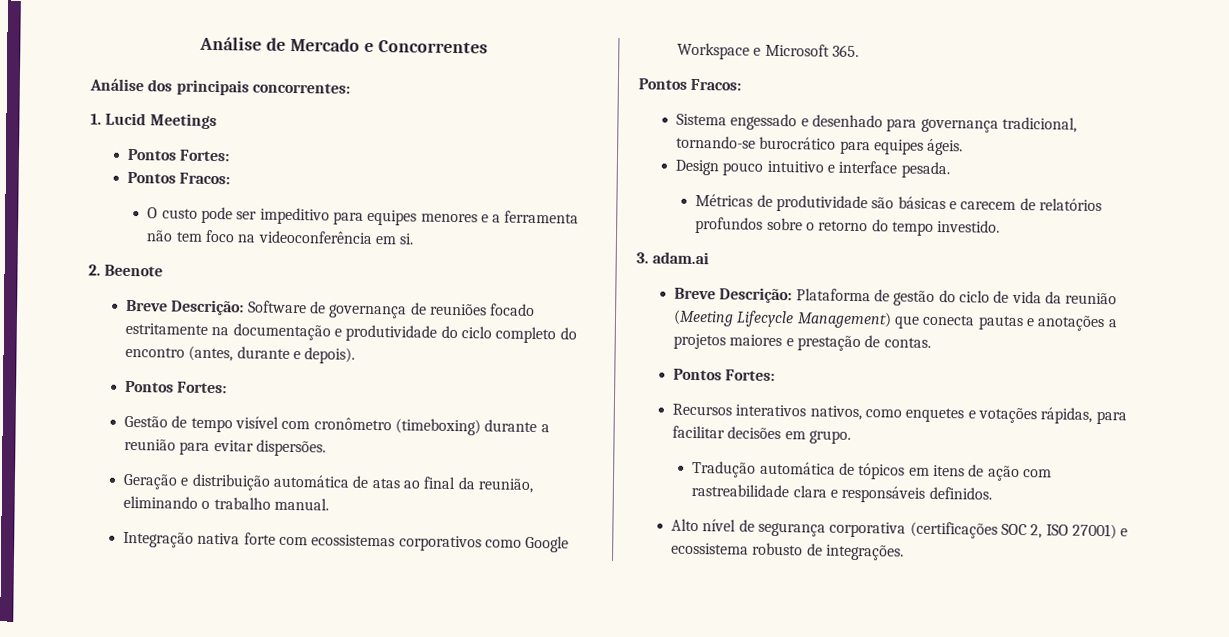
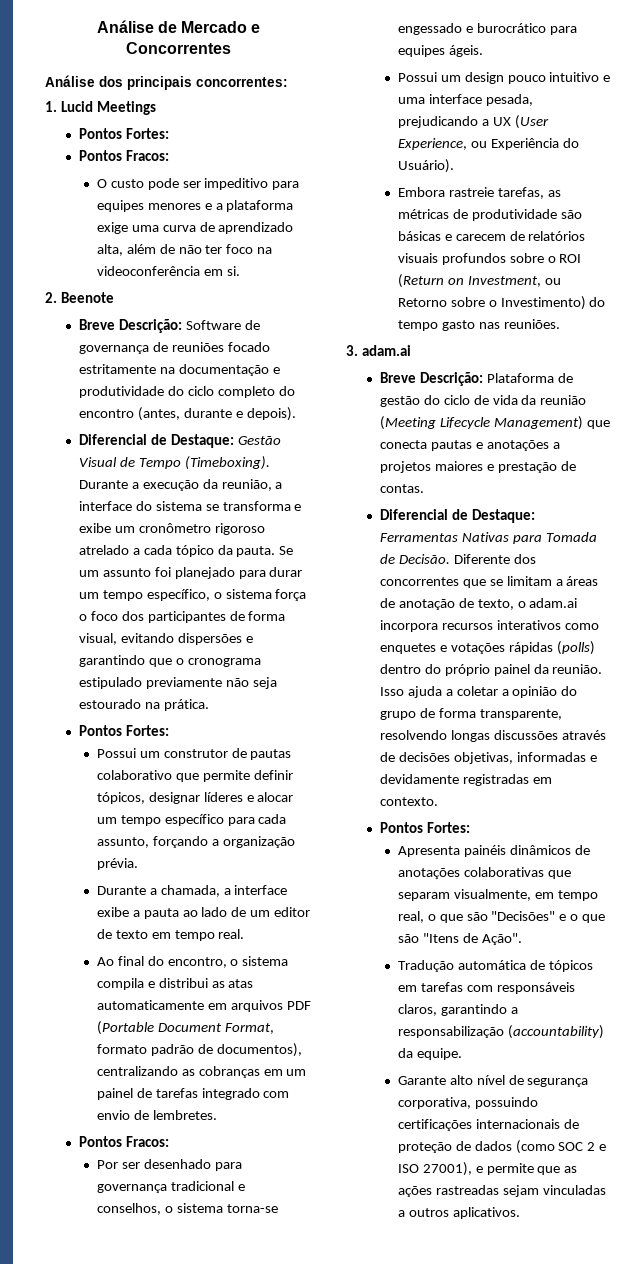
- O custo pode ser impeditivo para equipes menores e a ferramenta não tem foco na videoconferência em si.
+ O custo pode ser impeditivo para equipes menores e a plataforma exige uma curva de aprendizado alta, além de não ter foco na videoconferência em si.
  Breve Descrição: Software de governança de reuniões focado estritamente na documentação e produtividade do ciclo completo do encontro (antes, durante e depois).
+ Diferencial de Destaque: Gestão Visual de Tempo (Timeboxing). Durante a execução da reunião, a interface do sistema se transforma e exibe um cronômetro rigoroso atrelado a cada tópico da pauta. Se um assunto foi planejado para durar um tempo específico, o sistema força o foco dos participantes de forma visual, evitando dispersões e garantindo que o cronograma estipulado previamente não seja estourado na prática.
  Pontos Fortes:
- Gestão de tempo visível com cronômetro (timeboxing) durante a reunião para evitar dispersões.
- Geração e distribuição automática de atas ao final da reunião, eliminando o trabalho manual.
- Integração nativa forte com ecossistemas corporativos como Google Workspace e Microsoft 365.
+ Possui um construtor de pautas colaborativo que permite definir tópicos, designar líderes e alocar um tempo específico para cada assunto, forçando a organização prévia.
+ Durante a chamada, a interface exibe a pauta ao lado de um editor de texto em tempo real.
+ Ao final do encontro, o sistema compila e distribui as atas automaticamente em arquivos PDF (Portable Document Format, formato padrão de documentos), centralizando as cobranças em um painel de tarefas integrado com envio de lembretes.
  Pontos Fracos:
- Sistema engessado e desenhado para governança tradicional, tornando-se burocrático para equipes ágeis.
- Design pouco intuitivo e interface pesada.
- Métricas de produtividade são básicas e carecem de relatórios profundos sobre o retorno do tempo investido.
+ Por ser desenhado para governança tradicional e conselhos, o sistema torna-se engessado e burocrático para equipes ágeis.
+ Possui um design pouco intuitivo e uma interface pesada, prejudicando a UX (User Experience, ou Experiência do Usuário).
+ Embora rastreie tarefas, as métricas de produtividade são básicas e carecem de relatórios visuais profundos sobre o ROI (Return on Investment, ou Retorno sobre o Investimento) do tempo gasto nas reuniões.
  Breve Descrição: Plataforma de gestão do ciclo de vida da reunião (Meeting Lifecycle Management) que conecta pautas e anotações a projetos maiores e prestação de contas.
+ Diferencial de Destaque: Ferramentas Nativas para Tomada de Decisão. Diferente dos concorrentes que se limitam a áreas de anotação de texto, o adam.ai incorpora recursos interativos como enquetes e votações rápidas (polls) dentro do próprio painel da reunião. Isso ajuda a coletar a opinião do grupo de forma transparente, resolvendo longas discussões através de decisões objetivas, informadas e devidamente registradas em contexto.
  Pontos Fortes:
- Recursos interativos nativos, como enquetes e votações rápidas, para facilitar decisões em grupo.
+ Apresenta painéis dinâmicos de anotações colaborativas que separam visualmente, em tempo real, o que são "Decisões" e o que são "Itens de Ação".
- Tradução automática de tópicos em itens de ação com rastreabilidade clara e responsáveis definidos.
- Alto nível de segurança corporativa (certificações SOC 2, ISO 27001) e ecossistema robusto de integrações.
+ Tradução automática de tópicos em tarefas com responsáveis claros, garantindo a responsabilização (accountability) da equipe.
+ Garante alto nível de segurança corporativa, possuindo certificações internacionais de proteção de dados (como SOC 2 e ISO 27001), e permite que as ações rastreadas sejam vinculadas a outros aplicativos.

